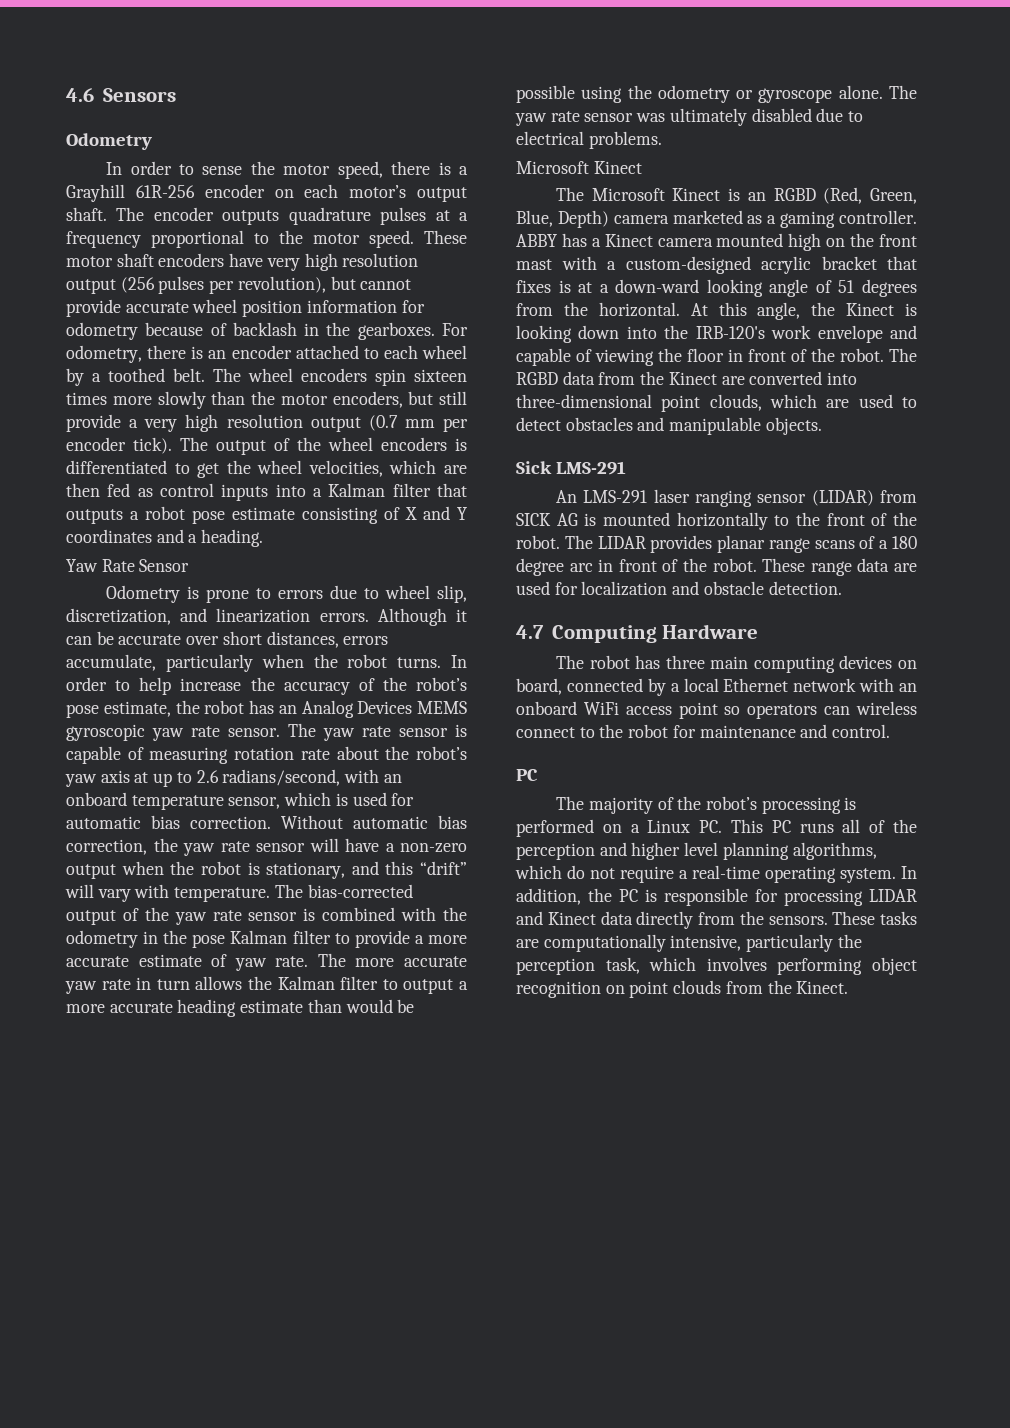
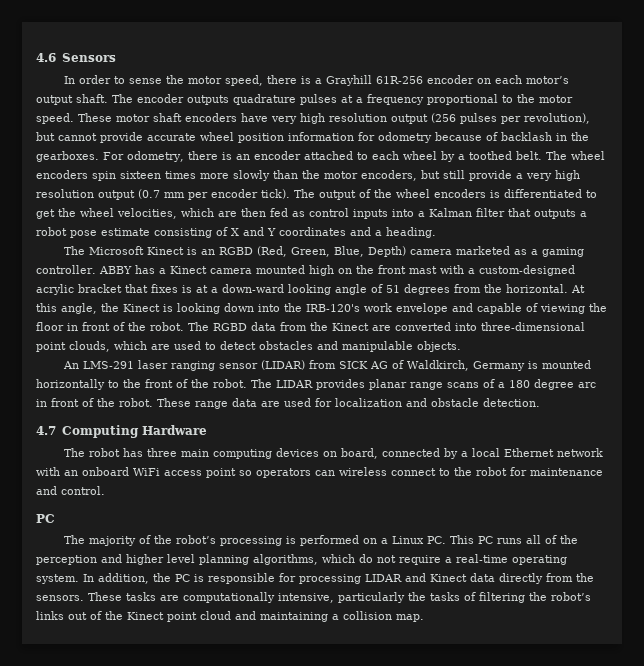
  4.6 Sensors
- Odometry
- Yaw Rate Sensor
- Odometry is prone to errors due to wheel slip, discretization, and linearization errors. Although it can be accurate over short distances, errors accumulate, particularly when the robot turns. In order to help increase the accuracy of the robot’s pose estimate, the robot has an Analog Devices MEMS gyroscopic yaw rate sensor. The yaw rate sensor is capable of measuring rotation rate about the robot’s yaw axis at up to 2.6 radians/second, with an onboard temperature sensor, which is used for automatic bias correction. Without automatic bias correction, the yaw rate sensor will have a non-zero output when the robot is stationary, and this “drift” will vary with temperature. The bias-corrected output of the yaw rate sensor is combined with the odometry in the pose Kalman filter to provide a more accurate estimate of yaw rate. The more accurate yaw rate in turn allows the Kalman filter to output a more accurate heading estimate than would be possible using the odometry or gyroscope alone. The yaw rate sensor was ultimately disabled due to electrical problems.
- Microsoft Kinect
- Sick LMS-291
- An LMS-291 laser ranging sensor (LIDAR) from SICK AG is mounted horizontally to the front of the robot.
+ An LMS-291 laser ranging sensor (LIDAR) from SICK AG of Waldkirch, Germany is mounted horizontally to the front of the robot.
- These tasks are computationally intensive, particularly the perception task, which involves performing object recognition on point clouds from the Kinect.
+ These tasks are computationally intensive, particularly the tasks of filtering the robot’s links out of the Kinect point cloud and maintaining a collision map.

